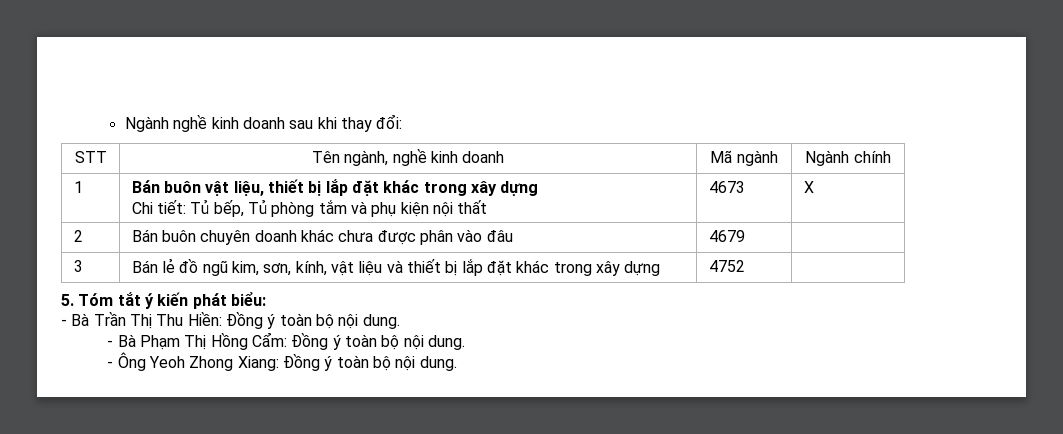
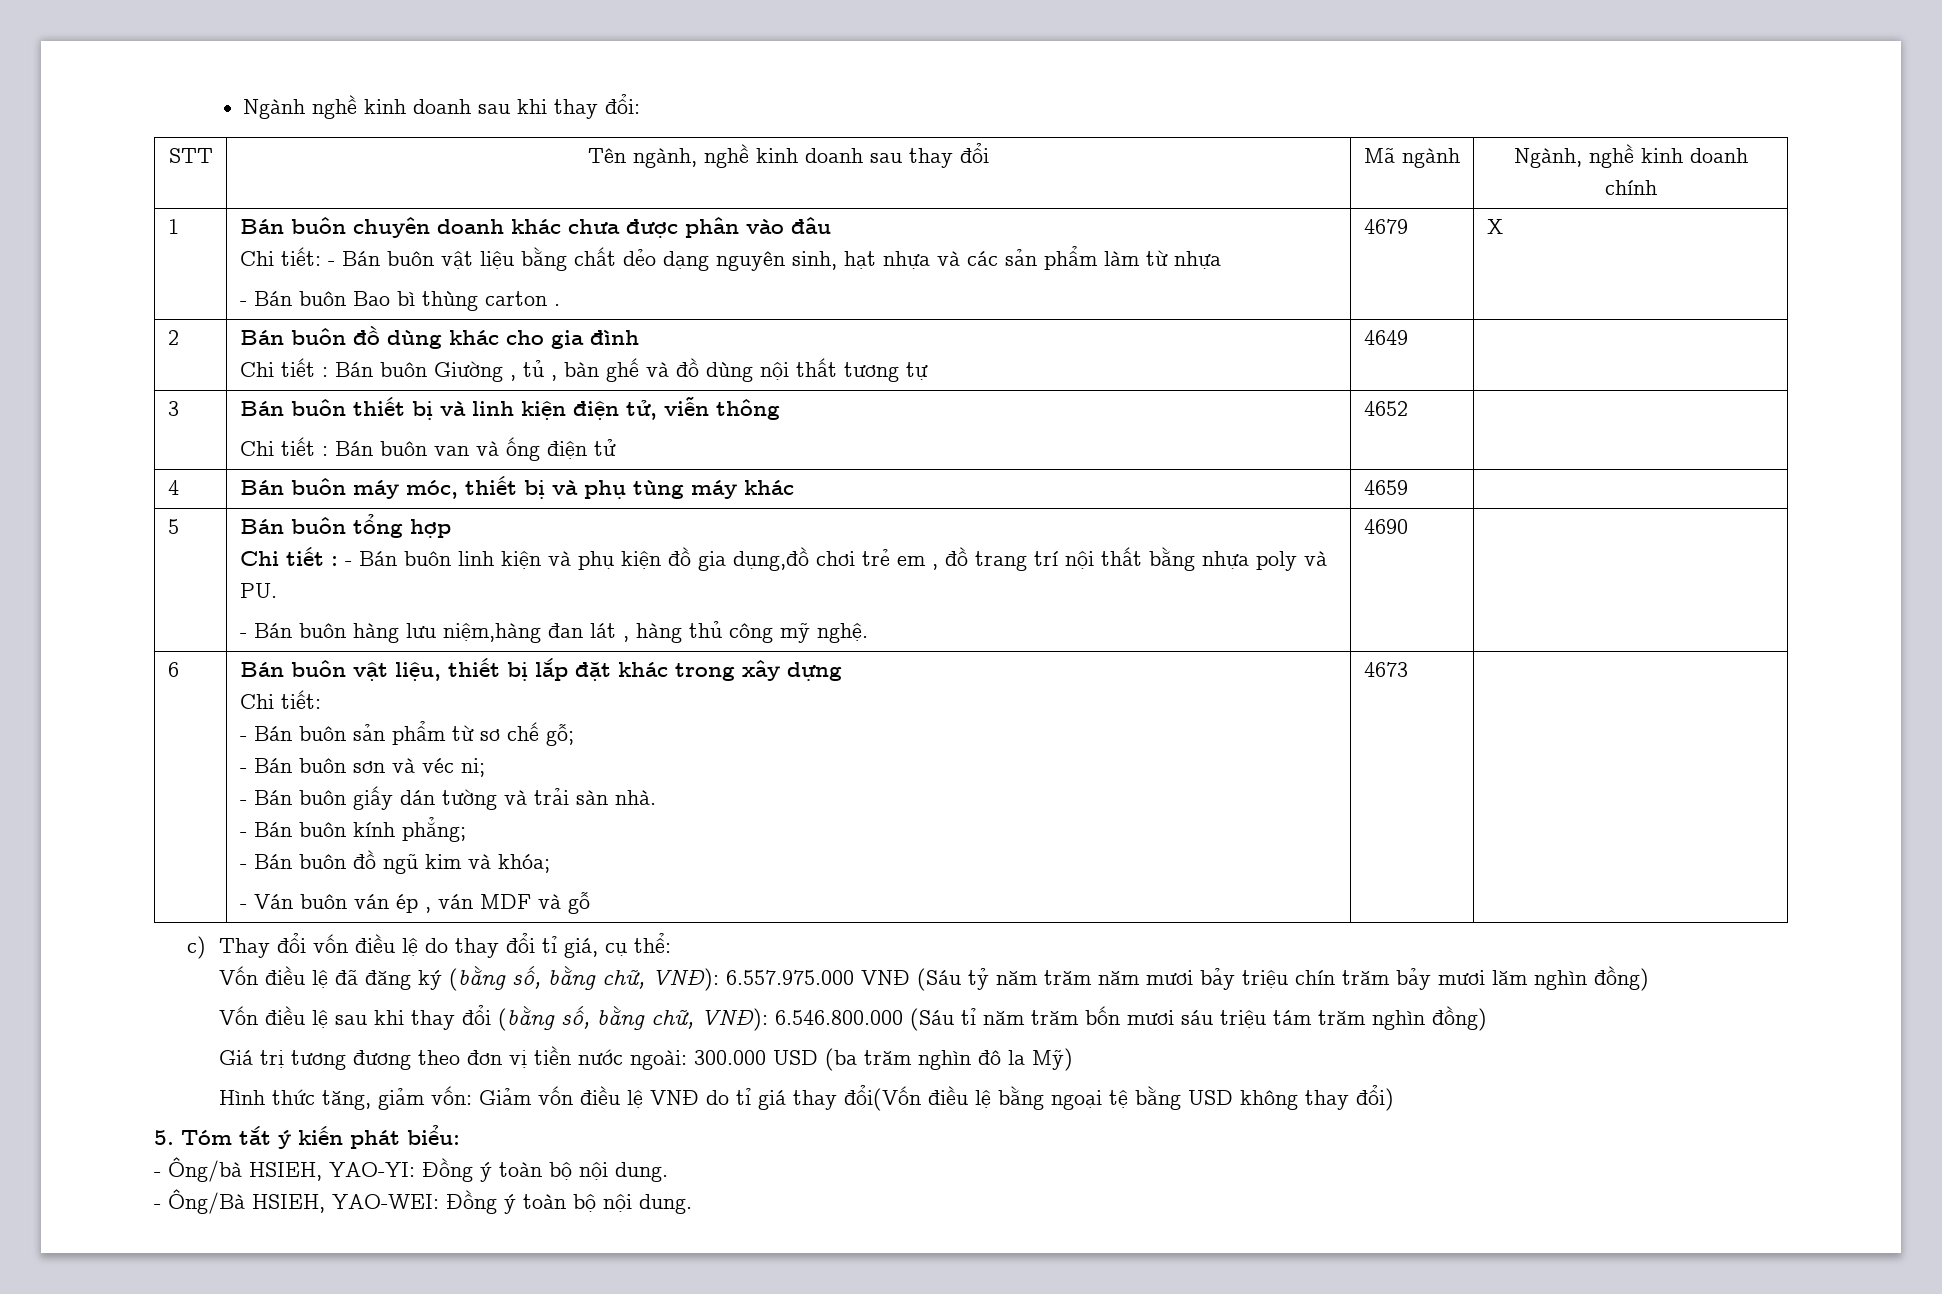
- STT | Tên ngành, nghề kinh doanh | Mã ngành | Ngành chính
- 1 | Bán buôn vật liệu, thiết bị lắp đặt khác trong xây dựng
- Chi tiết: Tủ bếp, Tủ phòng tắm và phụ kiện nội thất | 4673 | X
- 2 | Bán buôn chuyên doanh khác chưa được phân vào đâu | 4679 |
- 3 | Bán lẻ đồ ngũ kim, sơn, kính, vật liệu và thiết bị lắp đặt khác trong xây dựng | 4752 |
+ STT | Tên ngành, nghề kinh doanh sau thay đổi | Mã ngành | Ngành, nghề kinh doanh chính
+ 1 | Bán buôn chuyên doanh khác chưa được phân vào đâu
+ Chi tiết: - Bán buôn vật liệu bằng chất dẻo dạng nguyên sinh, hạt nhựa và các sản phẩm làm từ nhựa
+ - Bán buôn Bao bì thùng carton . | 4679 | X
+ 2 | Bán buôn đồ dùng khác cho gia đình
+ Chi tiết : Bán buôn Giường , tủ , bàn ghế và đồ dùng nội thất tương tự | 4649 |
+ 3 | Bán buôn thiết bị và linh kiện điện tử, viễn thông
+ Chi tiết : Bán buôn van và ống điện tử | 4652 |
+ 4 | Bán buôn máy móc, thiết bị và phụ tùng máy khác | 4659 |
+ 5 | Bán buôn tổng hợp
+ Chi tiết : - Bán buôn linh kiện và phụ kiện đồ gia dụng,đồ chơi trẻ em , đồ trang trí nội thất bằng nhựa poly và PU.
+ - Bán buôn hàng lưu niệm,hàng đan lát , hàng thủ công mỹ nghệ. | 4690 |
+ 6 | Bán buôn vật liệu, thiết bị lắp đặt khác trong xây dựng
+ Chi tiết:
+ - Bán buôn sản phẩm từ sơ chế gỗ;
+ - Bán buôn sơn và véc ni;
+ - Bán buôn giấy dán tường và trải sàn nhà.
+ - Bán buôn kính phẳng;
+ - Bán buôn đồ ngũ kim và khóa;
+ - Ván buôn ván ép , ván MDF và gỗ | 4673 |
+ c) Thay đổi vốn điều lệ do thay đổi tỉ giá, cụ thể:
+ Vốn điều lệ đã đăng ký (bằng số, bằng chữ, VNĐ): 6.557.975.000 VNĐ (Sáu tỷ năm trăm năm mươi bảy triệu chín trăm bảy mươi lăm nghìn đồng)
+ Vốn điều lệ sau khi thay đổi (bằng số, bằng chữ, VNĐ): 6.546.800.000 (Sáu tỉ năm trăm bốn mươi sáu triệu tám trăm nghìn đồng)
+ Giá trị tương đương theo đơn vị tiền nước ngoài: 300.000 USD (ba trăm nghìn đô la Mỹ)
+ Hình thức tăng, giảm vốn: Giảm vốn điều lệ VNĐ do tỉ giá thay đổi(Vốn điều lệ bằng ngoại tệ bằng USD không thay đổi)
- - Bà Trần Thị Thu Hiền: Đồng ý toàn bộ nội dung.
- - Bà Phạm Thị Hồng Cẩm: Đồng ý toàn bộ nội dung.
- - Ông Yeoh Zhong Xiang: Đồng ý toàn bộ nội dung.
+ - Ông/bà HSIEH, YAO-YI: Đồng ý toàn bộ nội dung.
+ - Ông/Bà HSIEH, YAO-WEI: Đồng ý toàn bộ nội dung.

